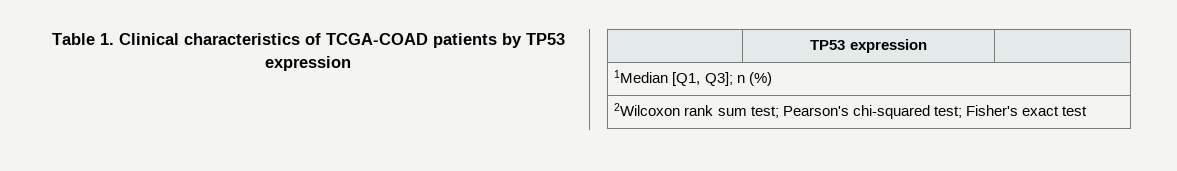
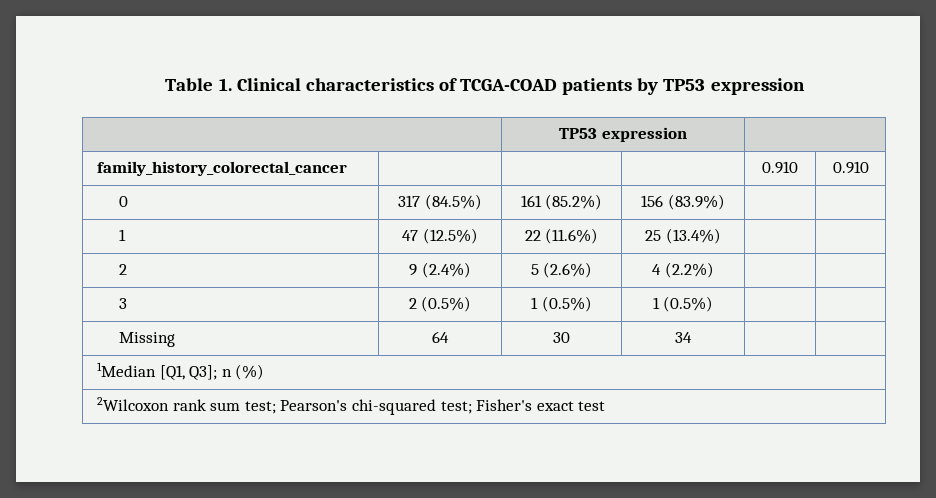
+ family_history_colorectal_cancer | | | | 0.910 | 0.910
+ 0 | 317 (84.5%) | 161 (85.2%) | 156 (83.9%) | |
+ 1 | 47 (12.5%) | 22 (11.6%) | 25 (13.4%) | |
+ 2 | 9 (2.4%) | 5 (2.6%) | 4 (2.2%) | |
+ 3 | 2 (0.5%) | 1 (0.5%) | 1 (0.5%) | |
+ Missing | 64 | 30 | 34 | |

